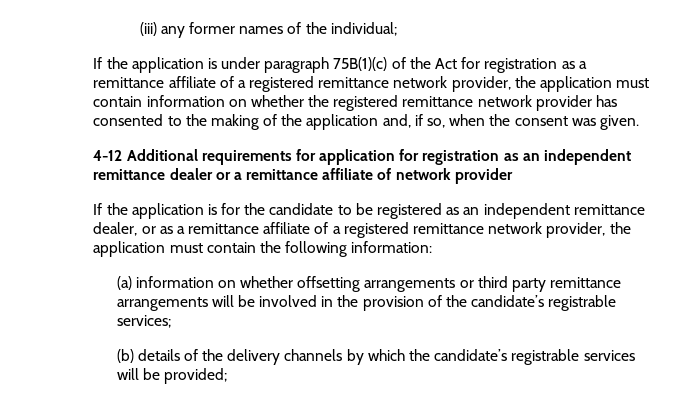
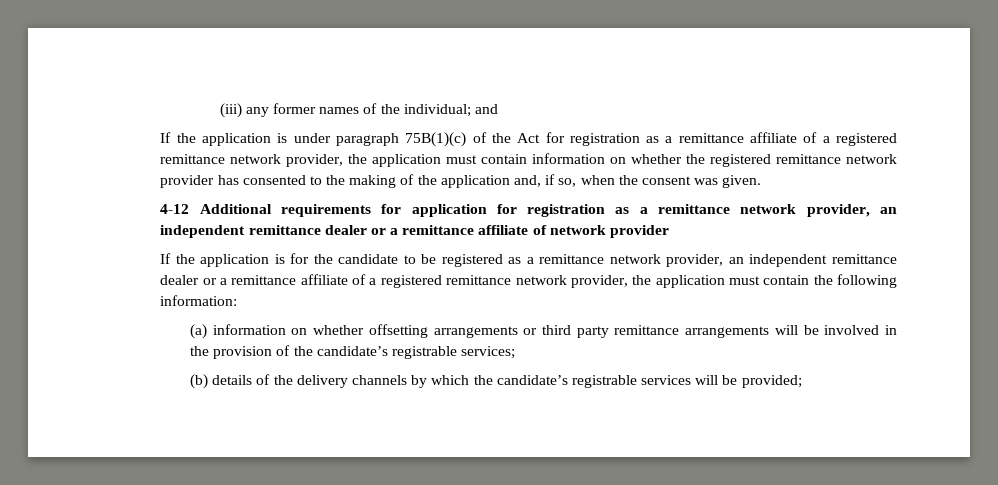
- (iii) any former names of the individual;
+ (iii) any former names of the individual; and
- 4-12 Additional requirements for application for registration as an independent remittance dealer or a remittance affiliate of network provider
+ 4-12 Additional requirements for application for registration as a remittance network provider, an independent remittance dealer or a remittance affiliate of network provider
- If the application is for the candidate to be registered as an independent remittance dealer, or as a remittance affiliate of a registered remittance network provider, the application must contain the following information:
+ If the application is for the candidate to be registered as a remittance network provider, an independent remittance dealer or a remittance affiliate of a registered remittance network provider, the application must contain the following information:

